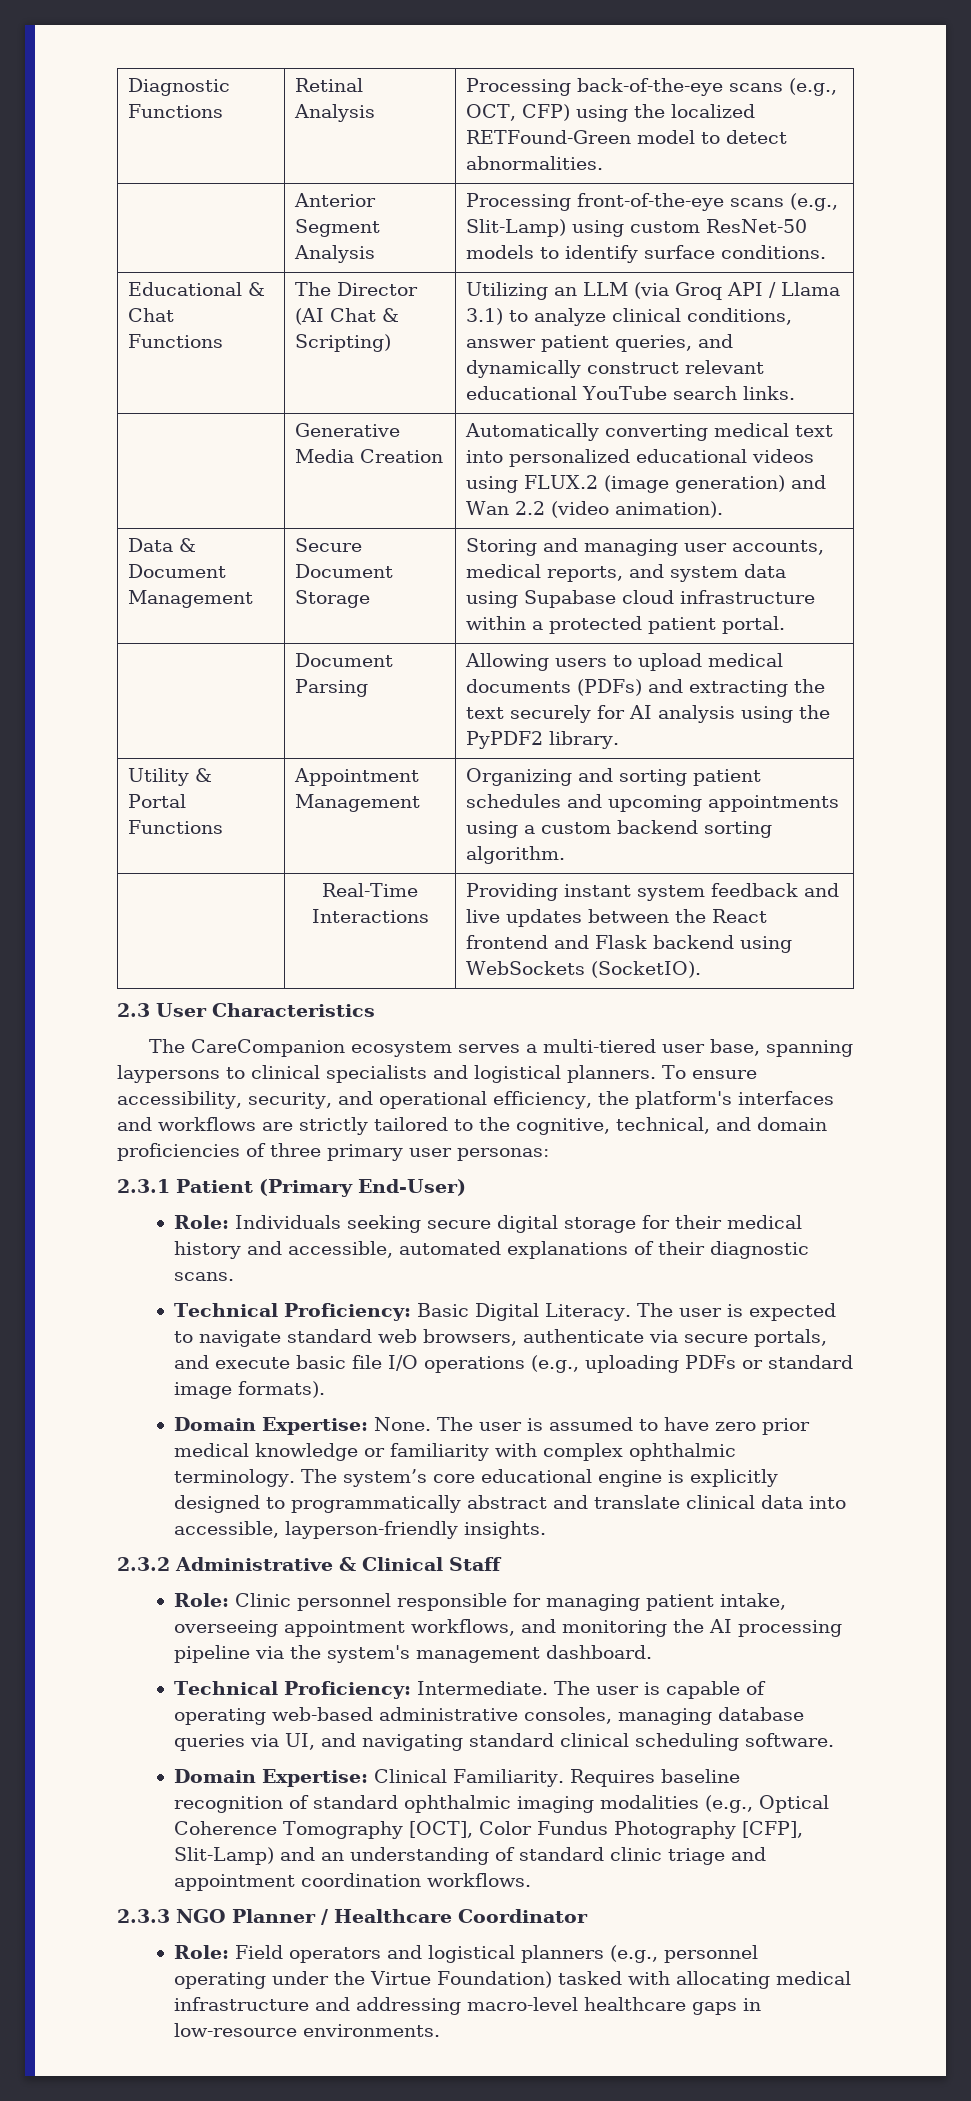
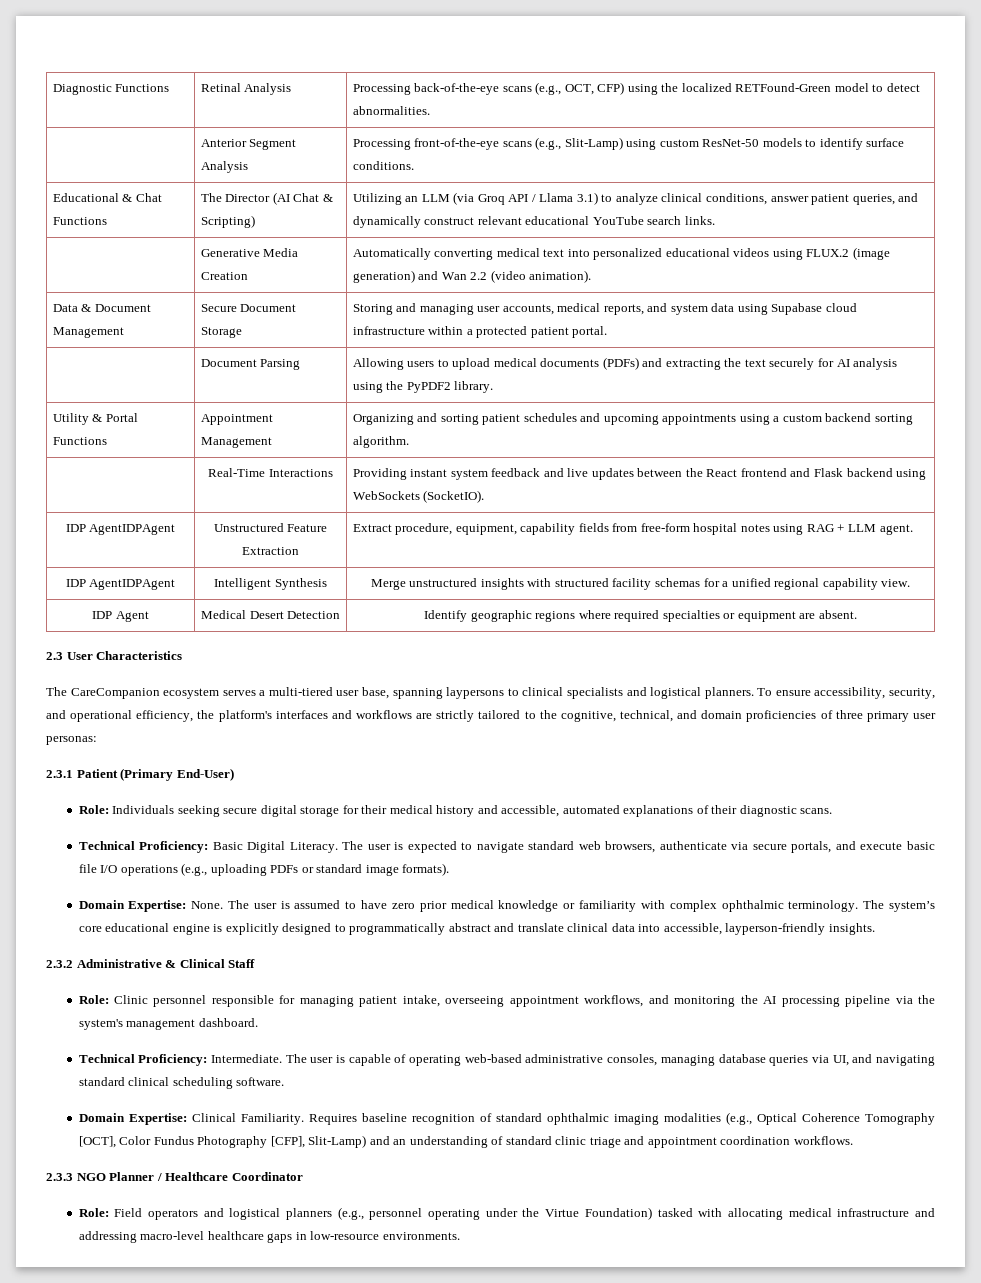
+ IDP AgentIDPAgent | Unstructured Feature Extraction | Extract procedure, equipment, capability fields from free-form hospital notes using RAG + LLM agent.
+ IDP AgentIDPAgent | Intelligent Synthesis | Merge unstructured insights with structured facility schemas for a unified regional capability view.
+ IDP Agent | Medical Desert Detection | Identify geographic regions where required specialties or equipment are absent.

